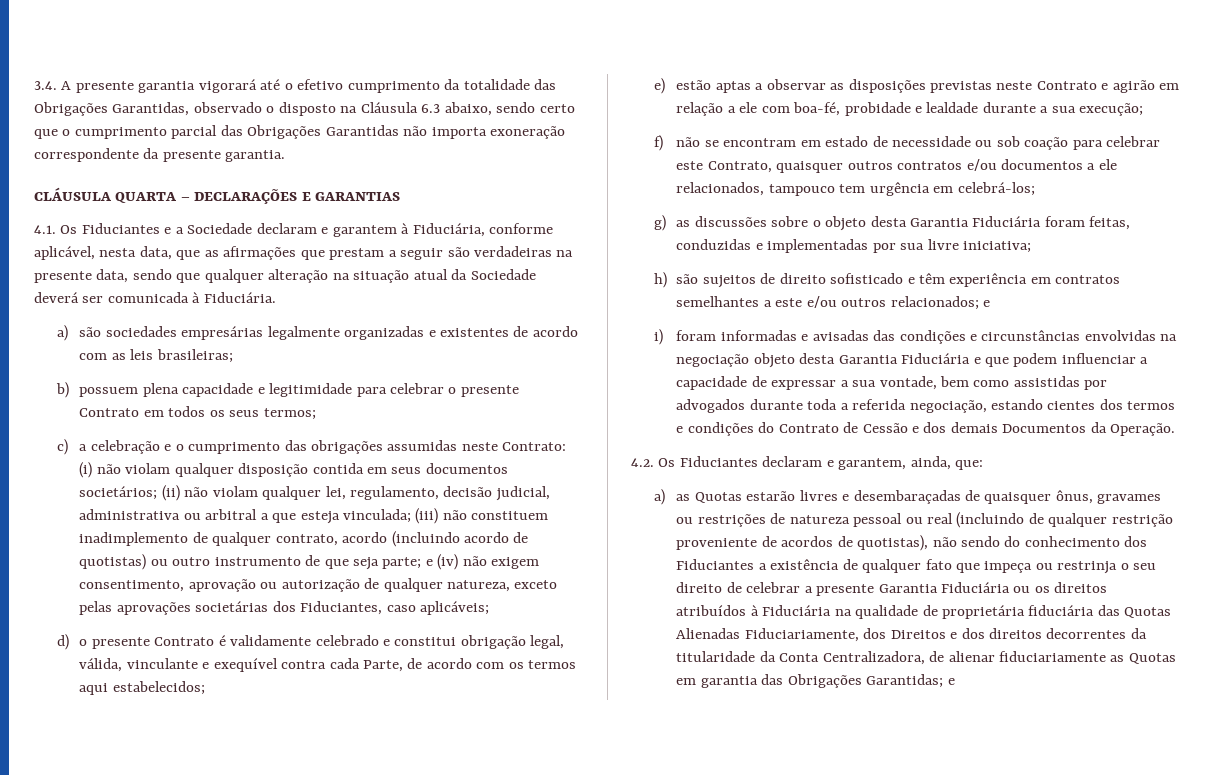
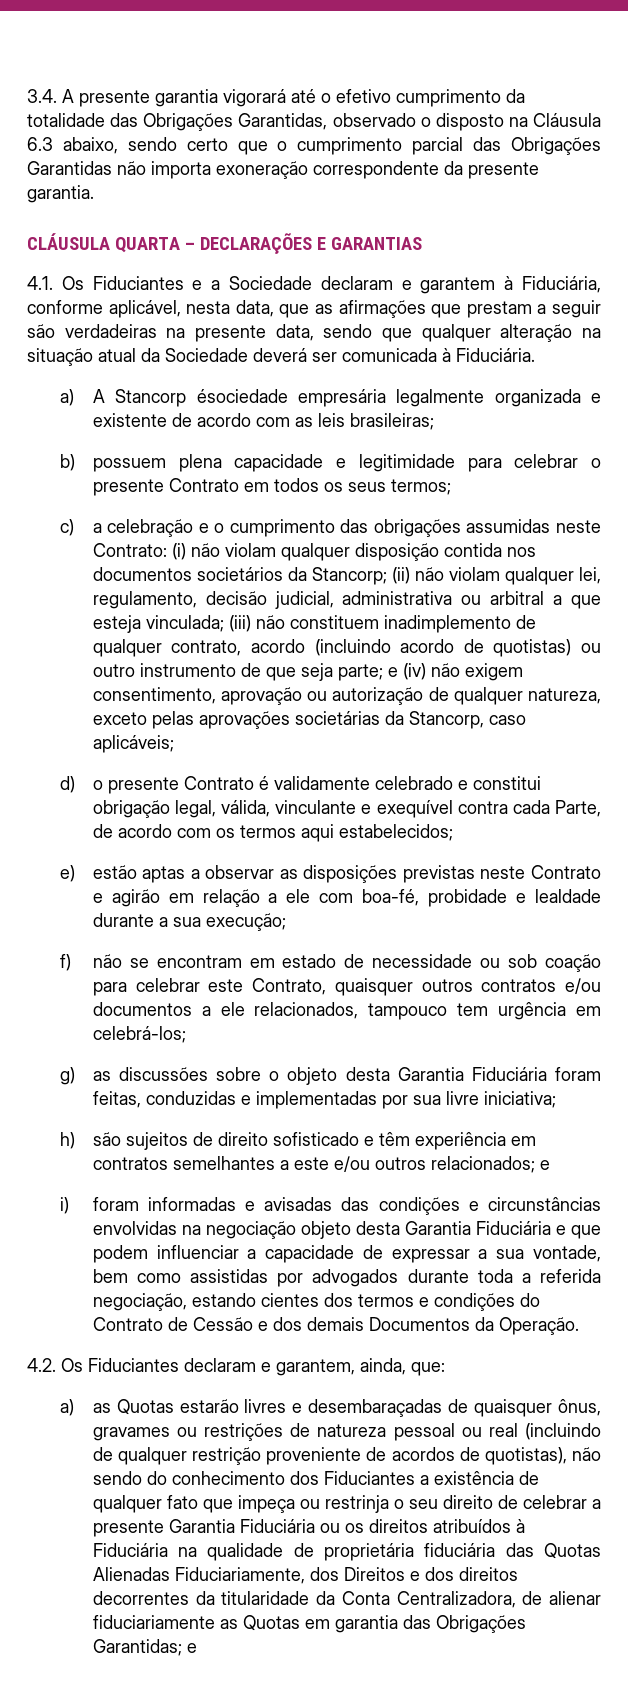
- a) são sociedades empresárias legalmente organizadas e existentes de acordo com as leis brasileiras;
+ a) A Stancorp ésociedade empresária legalmente organizada e existente de acordo com as leis brasileiras;
- (i) não violam qualquer disposição contida em seus documentos societários;
+ (i) não violam qualquer disposição contida nos documentos societários da Stancorp;
- e (iv) não exigem consentimento, aprovação ou autorização de qualquer natureza, exceto pelas aprovações societárias dos Fiduciantes, caso aplicáveis;
+ e (iv) não exigem consentimento, aprovação ou autorização de qualquer natureza, exceto pelas aprovações societárias da Stancorp, caso aplicáveis;

